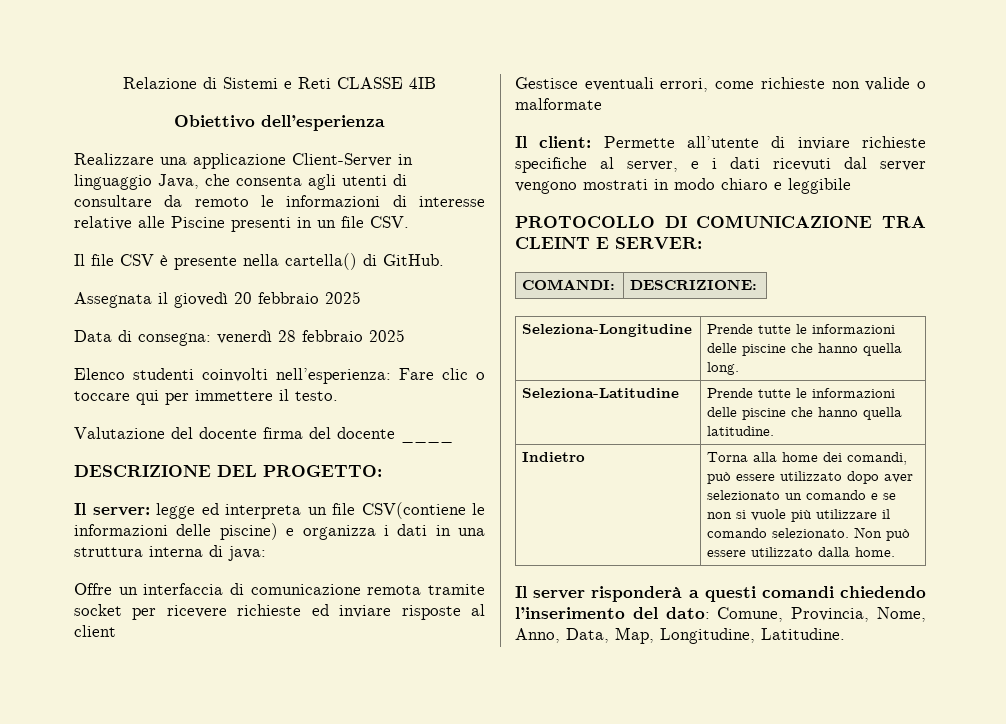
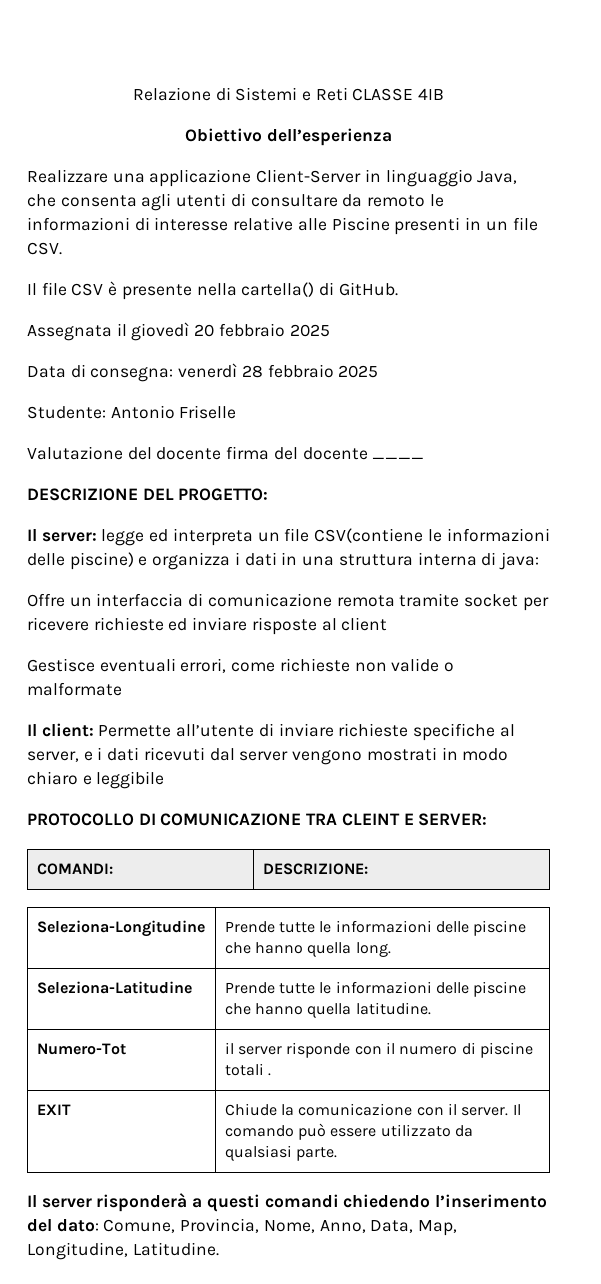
- Elenco studenti coinvolti nell’esperienza: Fare clic o toccare qui per immettere il testo.
+ Studente: Antonio Friselle
- Indietro | Torna alla home dei comandi, può essere utilizzato dopo aver selezionato un comando e se non si vuole più utilizzare il comando selezionato. Non può essere utilizzato dalla home.
+ Numero-Tot | il server risponde con il numero di piscine totali .
+ EXIT | Chiude la comunicazione con il server. Il comando può essere utilizzato da qualsiasi parte.

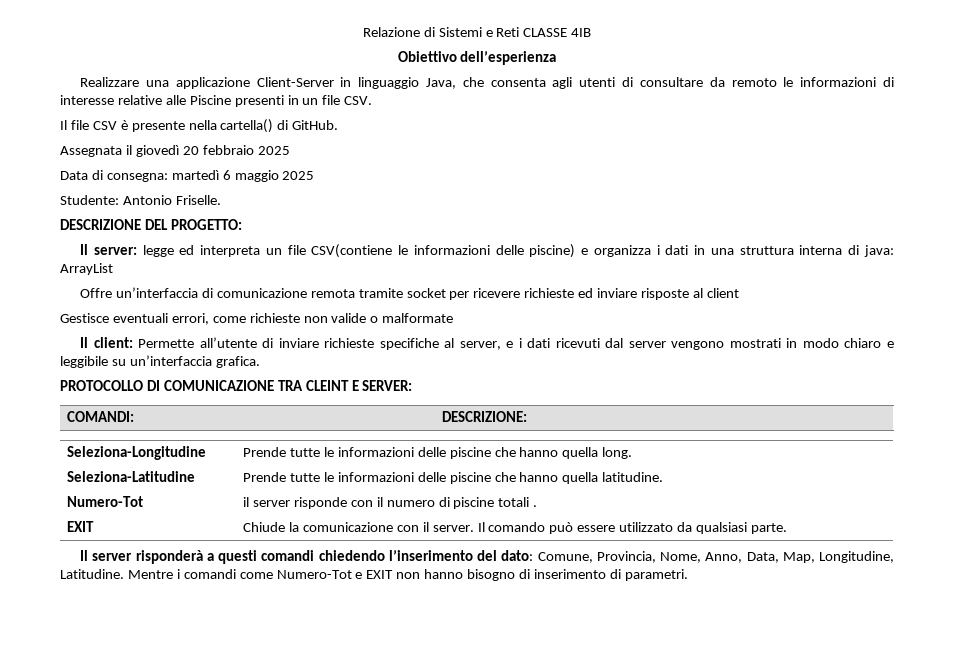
- Data di consegna: venerdì 28 febbraio 2025
+ Data di consegna: martedì 6 maggio 2025
- Studente: Antonio Friselle
- Valutazione del docente firma del docente ____
+ Studente: Antonio Friselle.
- Il server: legge ed interpreta un file CSV(contiene le informazioni delle piscine) e organizza i dati in una struttura interna di java:
+ Il server: legge ed interpreta un file CSV(contiene le informazioni delle piscine) e organizza i dati in una struttura interna di java: ArrayList
- Offre un interfaccia di comunicazione remota tramite socket per ricevere richieste ed inviare risposte al client
+ Offre un’interfaccia di comunicazione remota tramite socket per ricevere richieste ed inviare risposte al client
- Il client: Permette all’utente di inviare richieste specifiche al server, e i dati ricevuti dal server vengono mostrati in modo chiaro e leggibile
+ Il client: Permette all’utente di inviare richieste specifiche al server, e i dati ricevuti dal server vengono mostrati in modo chiaro e leggibile su un’interfaccia grafica.
+ Mentre i comandi come Numero-Tot e EXIT non hanno bisogno di inserimento di parametri.

